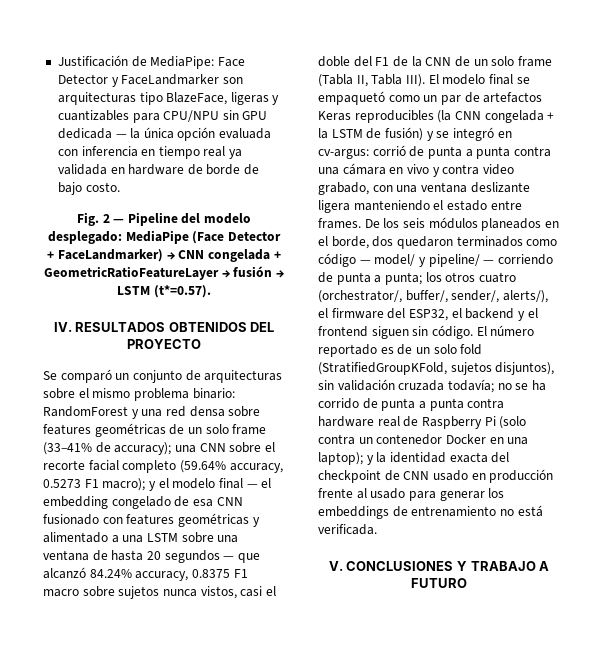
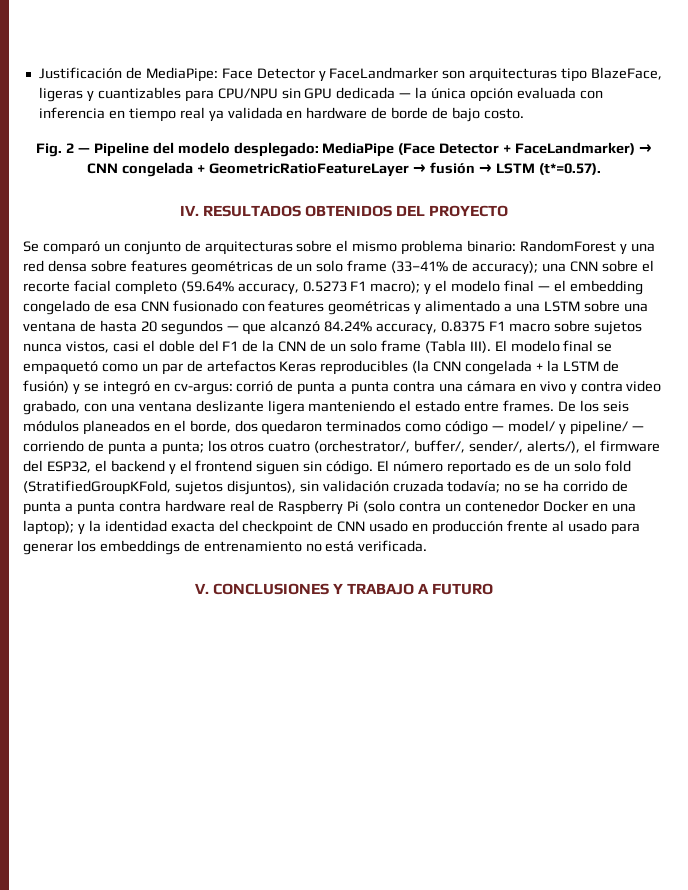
- y el modelo final — el embedding congelado de esa CNN fusionado con features geométricas y alimentado a una LSTM sobre una ventana de hasta 20 segundos — que alcanzó 84.24% accuracy, 0.8375 F1 macro sobre sujetos nunca vistos, casi el doble del F1 de la CNN de un solo frame (Tabla II, Tabla III).
+ y el modelo final — el embedding congelado de esa CNN fusionado con features geométricas y alimentado a una LSTM sobre una ventana de hasta 20 segundos — que alcanzó 84.24% accuracy, 0.8375 F1 macro sobre sujetos nunca vistos, casi el doble del F1 de la CNN de un solo frame (Tabla III).

